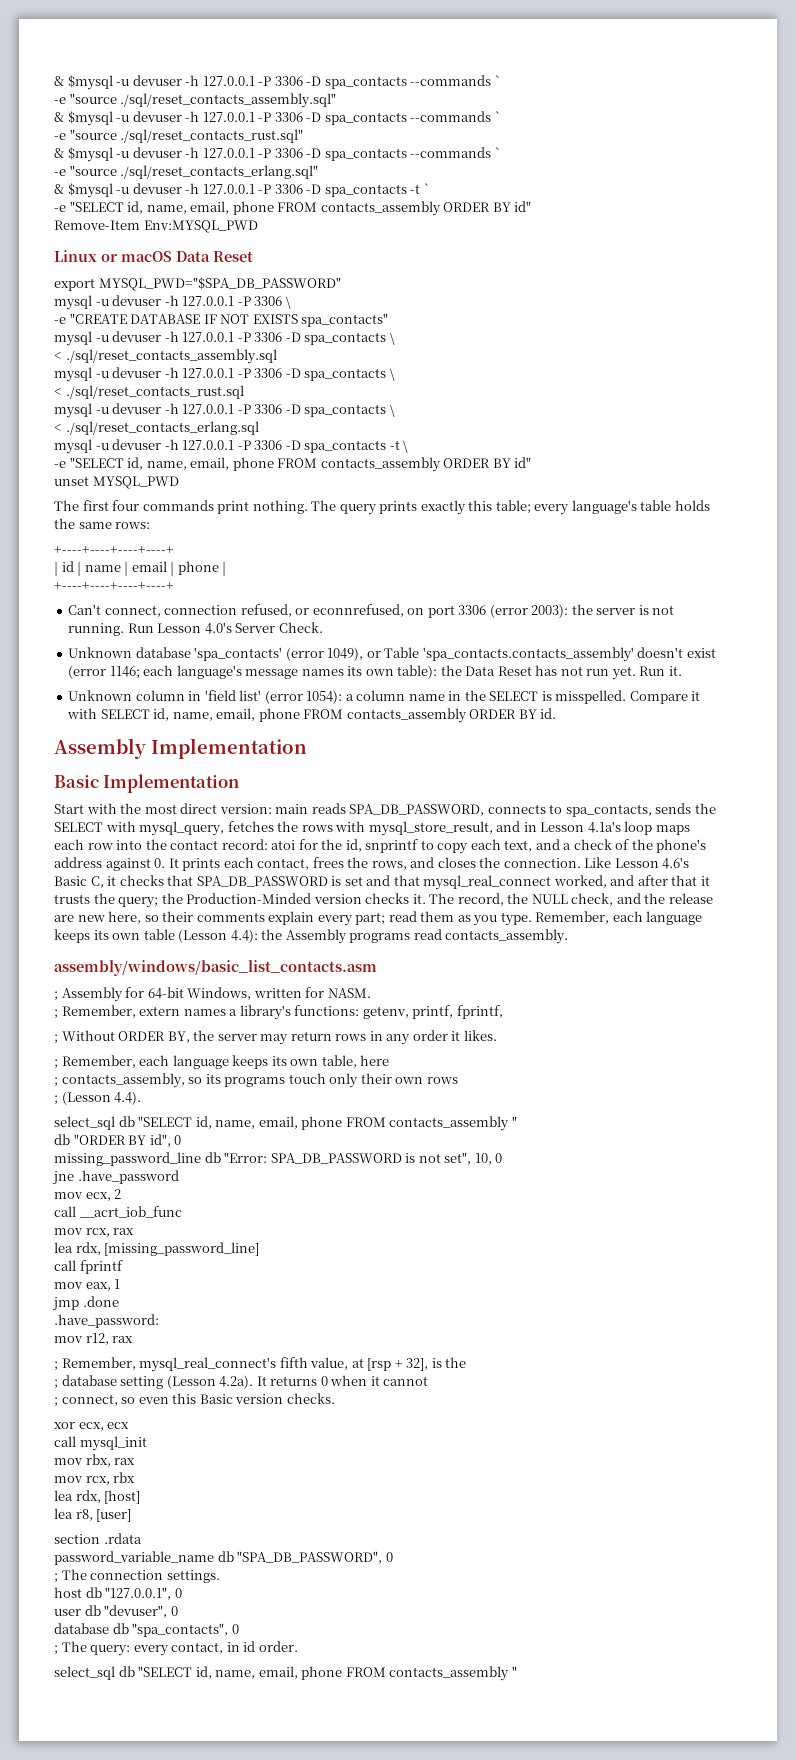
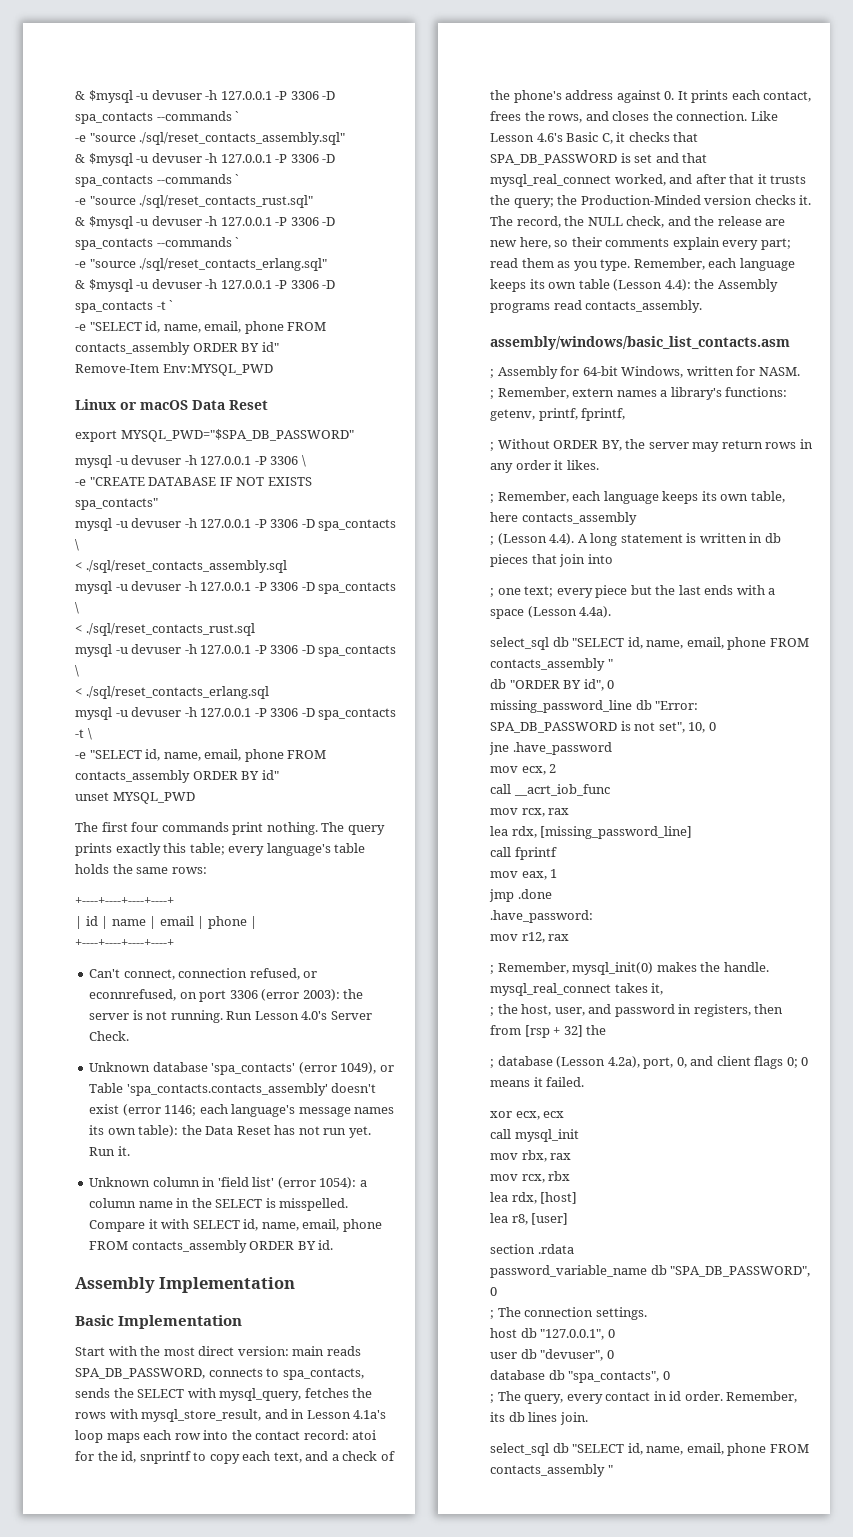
- ; Remember, each language keeps its own table, here
- ; contacts_assembly, so its programs touch only their own rows
- ; (Lesson 4.4).
+ ; Remember, each language keeps its own table, here contacts_assembly
+ ; (Lesson 4.4). A long statement is written in db pieces that join into
+ ; one text; every piece but the last ends with a space (Lesson 4.4a).
- ; Remember, mysql_real_connect's fifth value, at [rsp + 32], is the
- ; database setting (Lesson 4.2a). It returns 0 when it cannot
- ; connect, so even this Basic version checks.
+ ; Remember, mysql_init(0) makes the handle. mysql_real_connect takes it,
+ ; the host, user, and password in registers, then from [rsp + 32] the
+ ; database (Lesson 4.2a), port, 0, and client flags 0; 0 means it failed.
- ; The query: every contact, in id order.
+ ; The query, every contact in id order. Remember, its db lines join.

